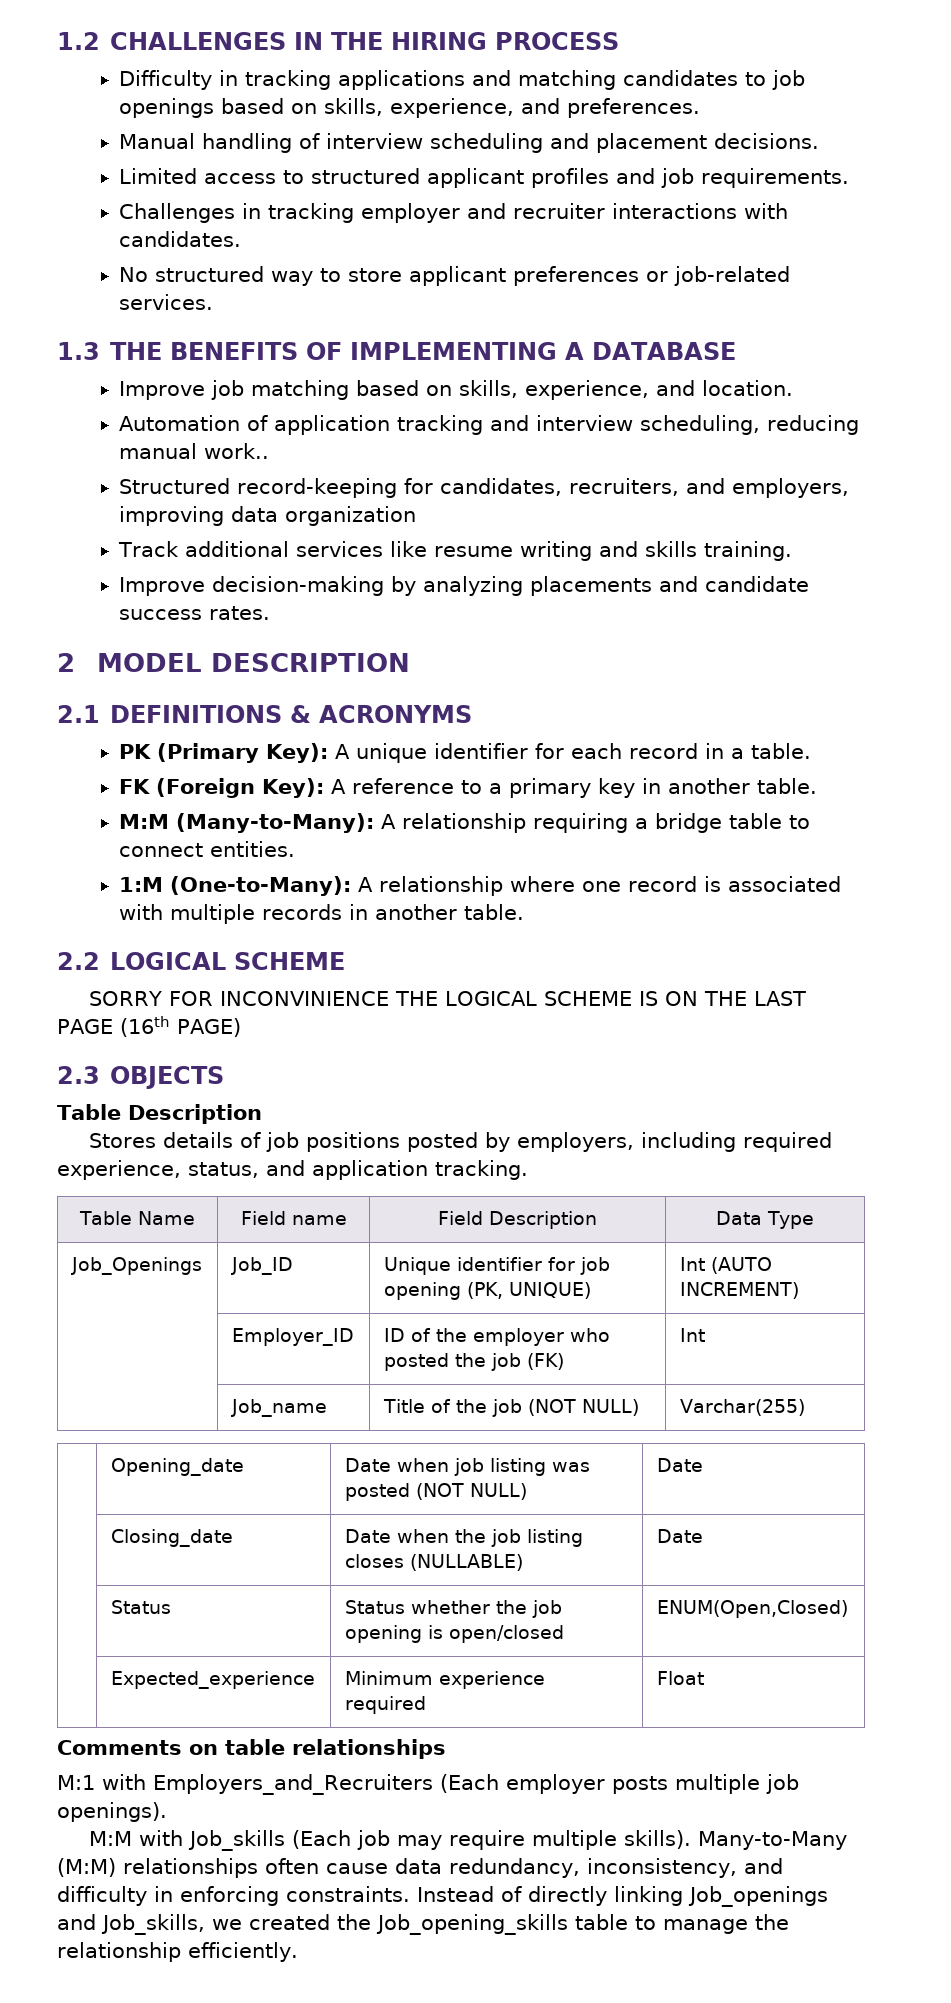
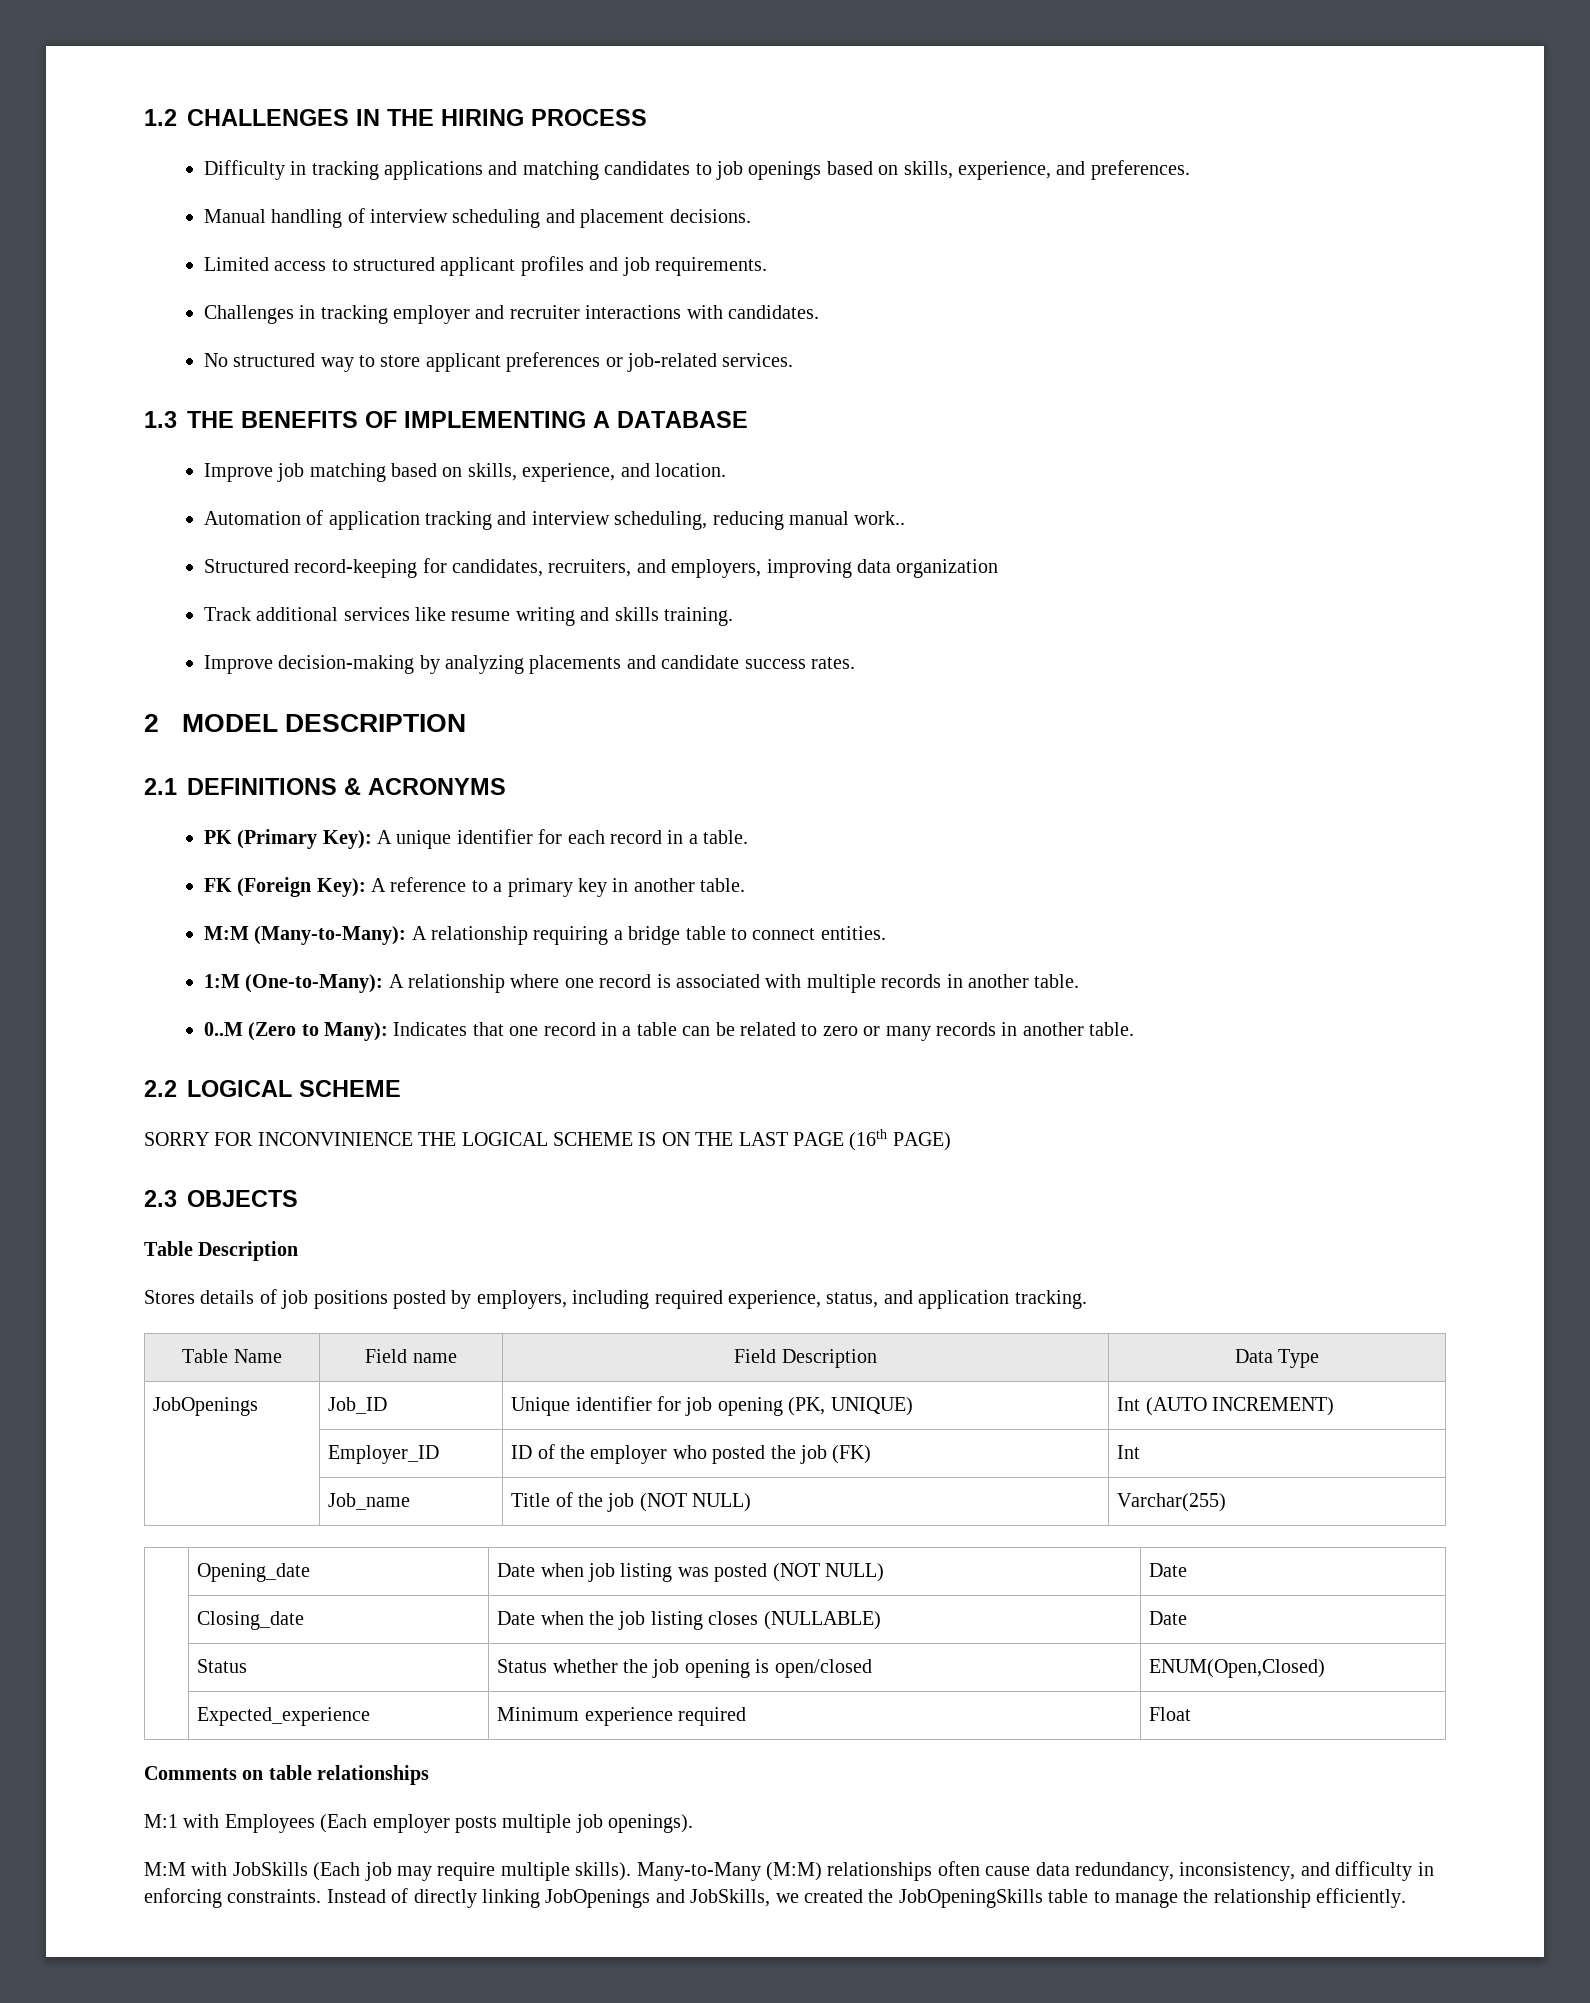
+ 0..M (Zero to Many): Indicates that one record in a table can be related to zero or many records in another table.
- Job_Openings | Job_ID | Unique identifier for job opening (PK, UNIQUE) | Int (AUTO INCREMENT)
+ JobOpenings | Job_ID | Unique identifier for job opening (PK, UNIQUE) | Int (AUTO INCREMENT)
- M:1 with Employers_and_Recruiters (Each employer posts multiple job openings).
+ M:1 with Employees (Each employer posts multiple job openings).
- M:M with Job_skills (Each job may require multiple skills).
+ M:M with JobSkills (Each job may require multiple skills).
- Instead of directly linking Job_openings and Job_skills, we created the Job_opening_skills table to manage the relationship efficiently.
+ Instead of directly linking JobOpenings and JobSkills, we created the JobOpeningSkills table to manage the relationship efficiently.

